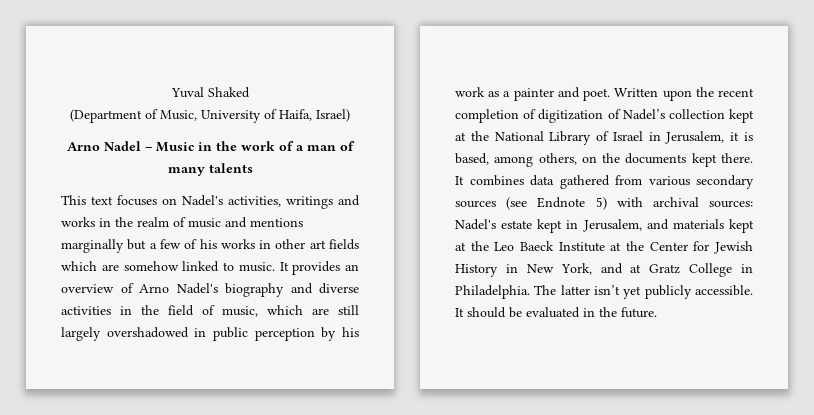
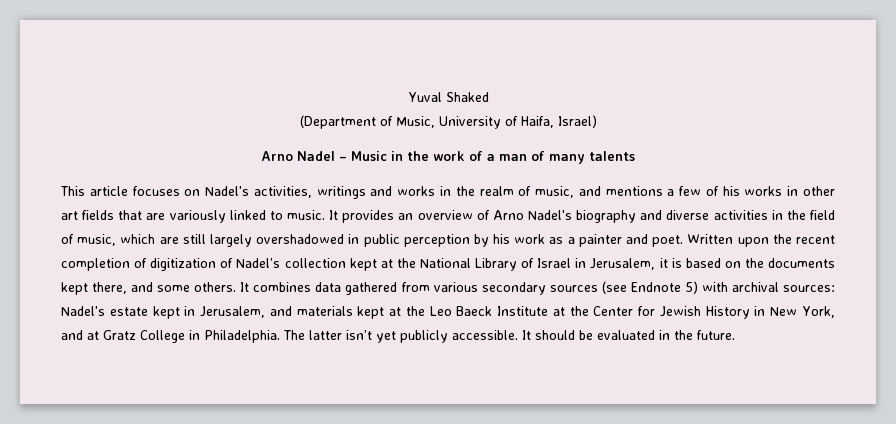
- This text focuses on Nadel's activities, writings and works in the realm of music and mentions marginally but a few of his works in other art fields which are somehow linked to music.
+ This article focuses on Nadel's activities, writings and works in the realm of music, and mentions a few of his works in other art fields that are variously linked to music.
- Written upon the recent completion of digitization of Nadel’s collection kept at the National Library of Israel in Jerusalem, it is based, among others, on the documents kept there.
+ Written upon the recent completion of digitization of Nadel’s collection kept at the National Library of Israel in Jerusalem, it is based on the documents kept there, and some others.

